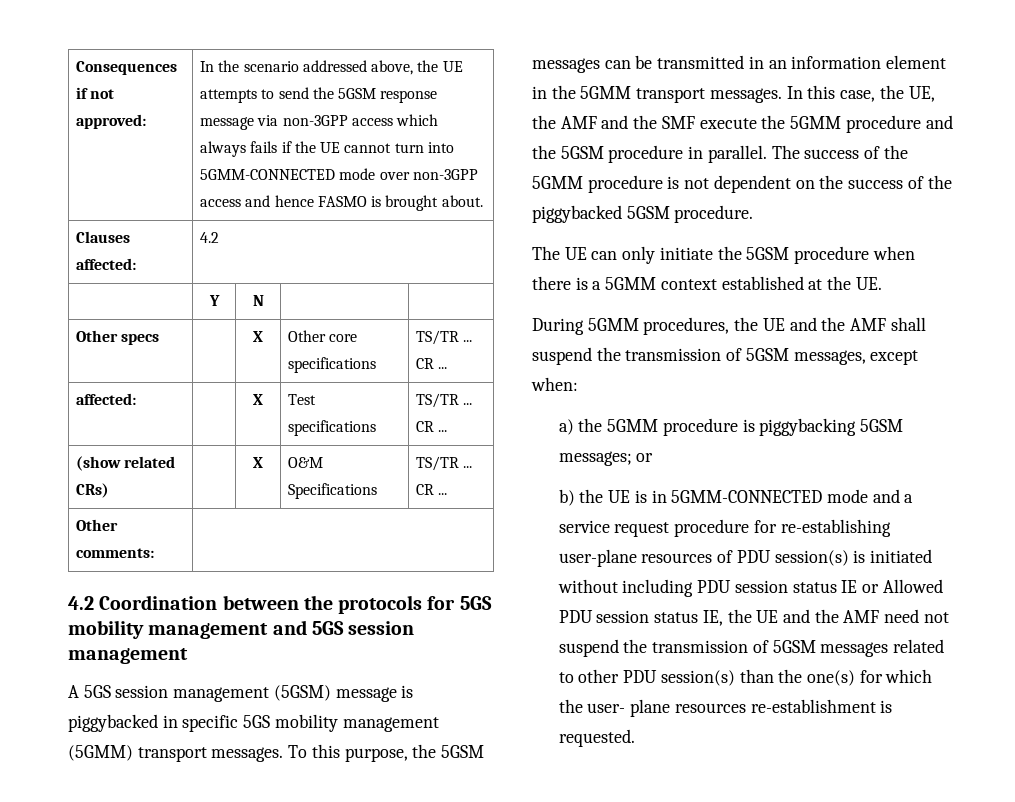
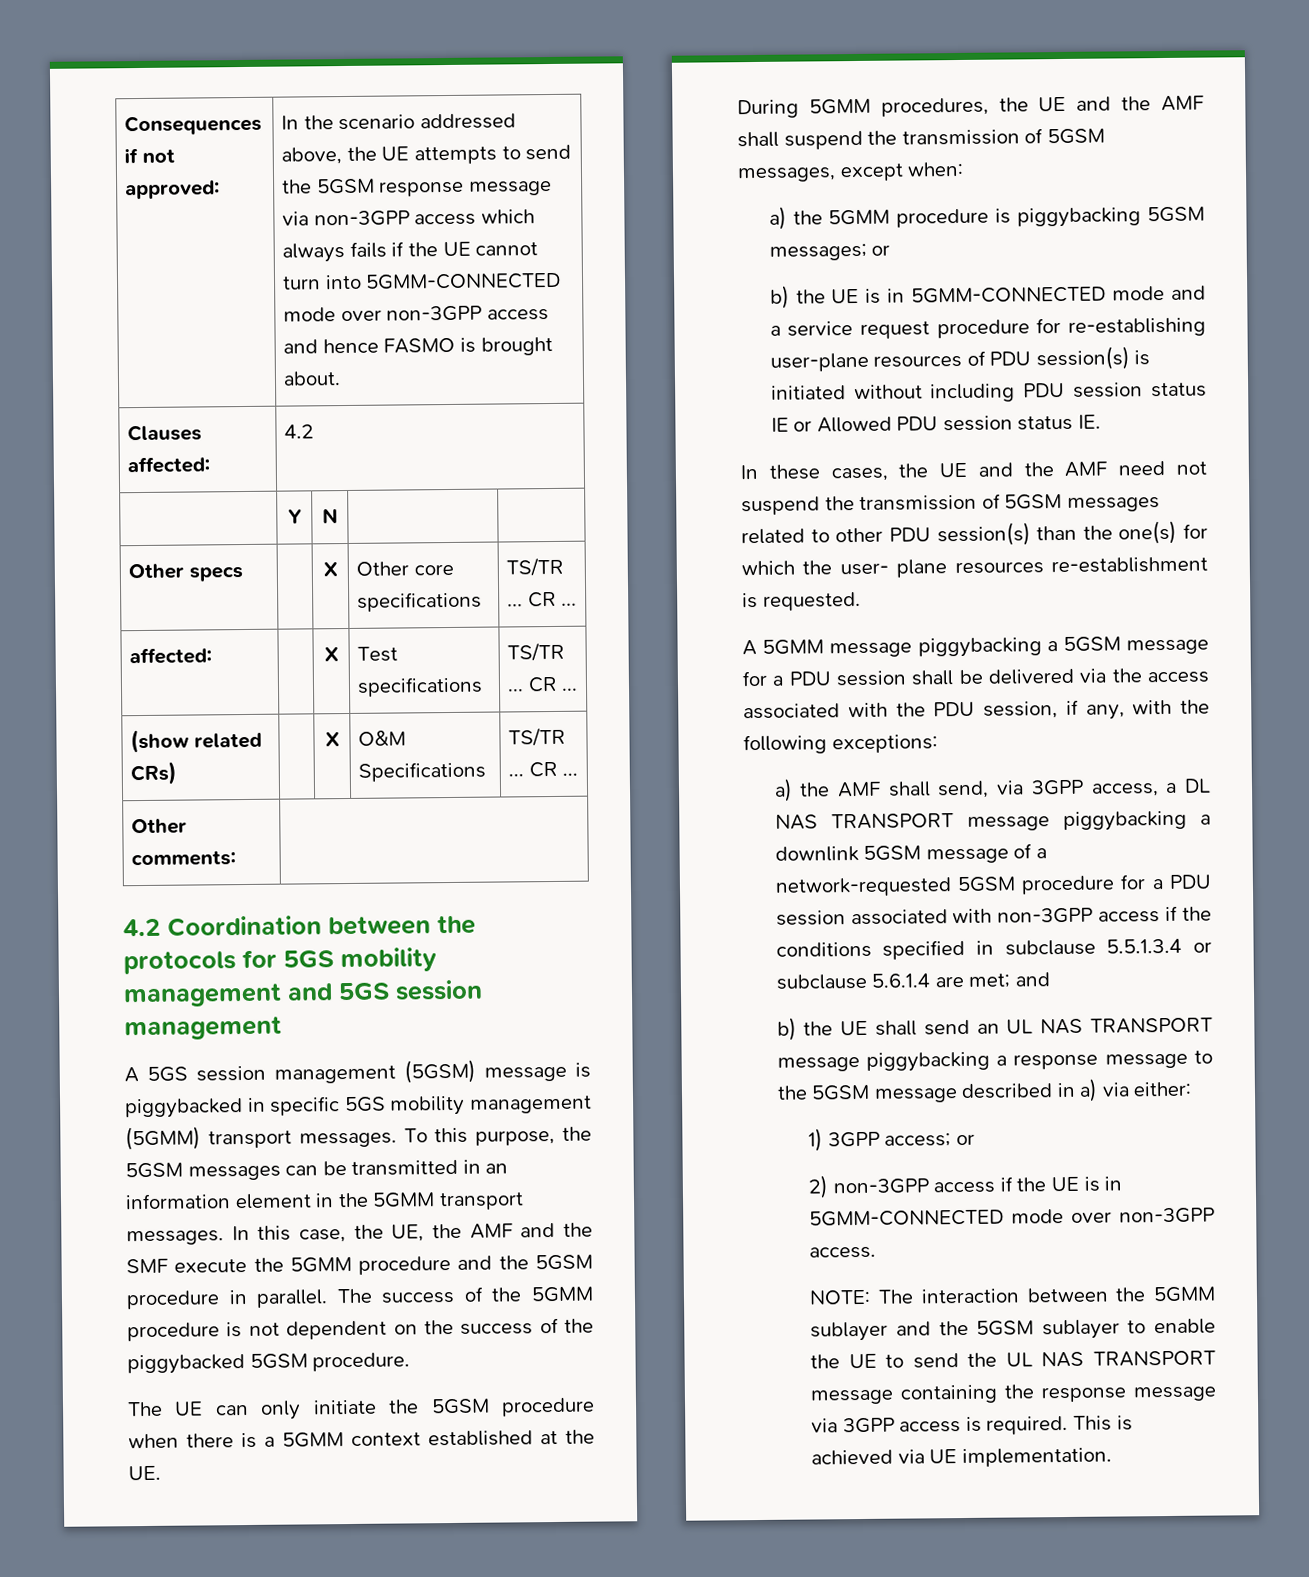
- b) the UE is in 5GMM-CONNECTED mode and a service request procedure for re-establishing user-plane resources of PDU session(s) is initiated without including PDU session status IE or Allowed PDU session status IE, the UE and the AMF need not suspend the transmission of 5GSM messages related to other PDU session(s) than the one(s) for which the user- plane resources re-establishment is requested.
+ b) the UE is in 5GMM-CONNECTED mode and a service request procedure for re-establishing user-plane resources of PDU session(s) is initiated without including PDU session status IE or Allowed PDU session status IE.
+ In these cases, the UE and the AMF need not suspend the transmission of 5GSM messages related to other PDU session(s) than the one(s) for which the user- plane resources re-establishment is requested.
+ A 5GMM message piggybacking a 5GSM message for a PDU session shall be delivered via the access associated with the PDU session, if any, with the following exceptions:
+ a) the AMF shall send, via 3GPP access, a DL NAS TRANSPORT message piggybacking a downlink 5GSM message of a network-requested 5GSM procedure for a PDU session associated with non-3GPP access if the conditions specified in subclause 5.5.1.3.4 or subclause 5.6.1.4 are met; and
+ b) the UE shall send an UL NAS TRANSPORT message piggybacking a response message to the 5GSM message described in a) via either:
+ 1) 3GPP access; or
+ 2) non-3GPP access if the UE is in 5GMM-CONNECTED mode over non-3GPP access.
+ NOTE: The interaction between the 5GMM sublayer and the 5GSM sublayer to enable the UE to send the UL NAS TRANSPORT message containing the response message via 3GPP access is required. This is achieved via UE implementation.

